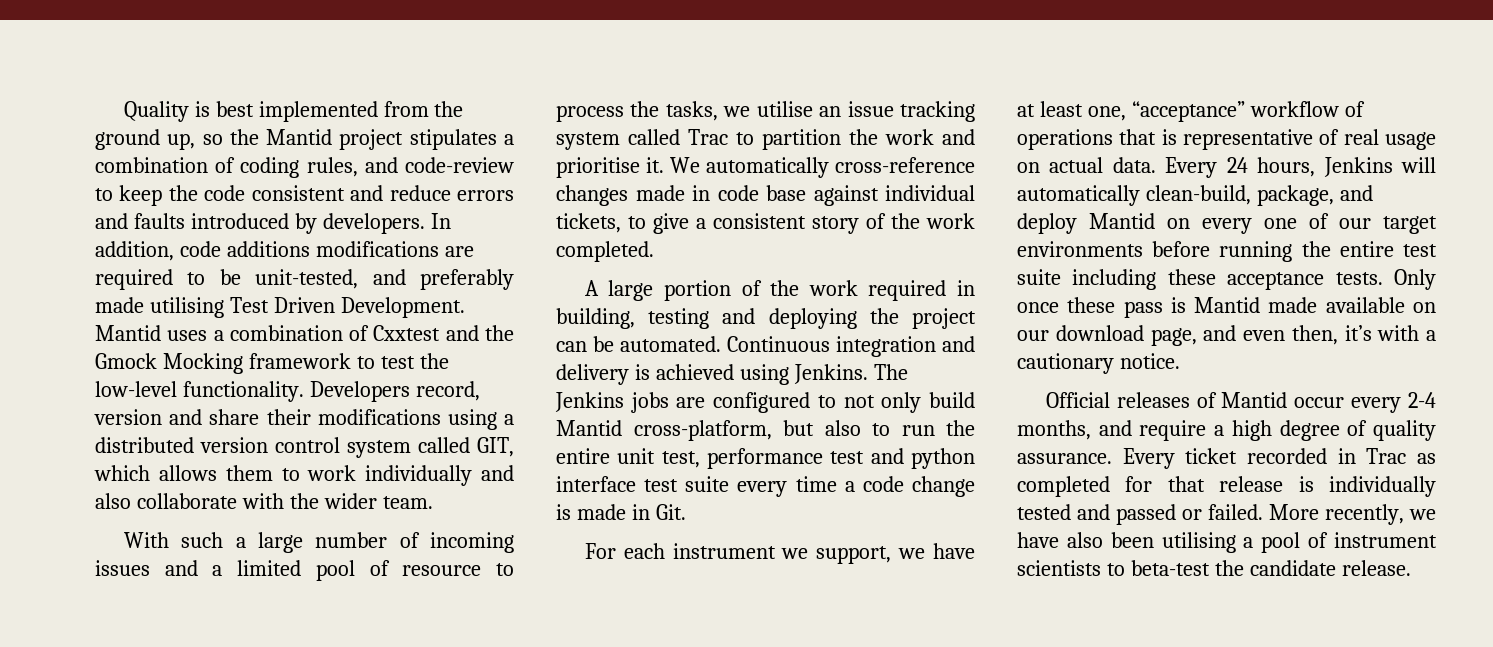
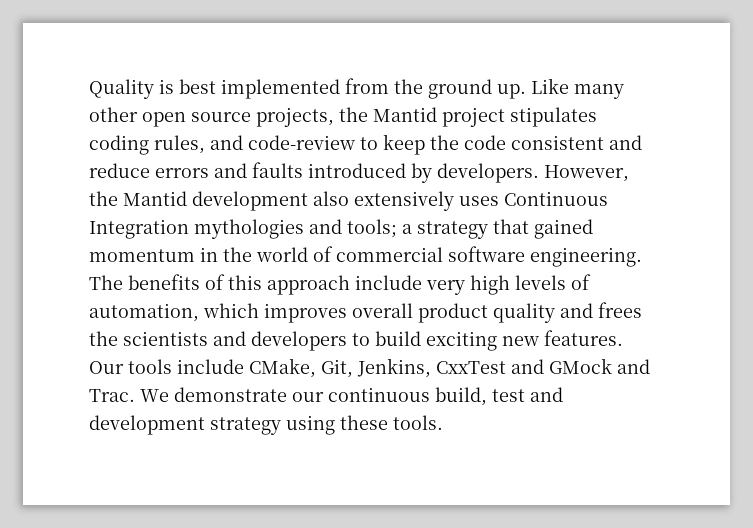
- Quality is best implemented from the ground up, so the Mantid project stipulates a combination of coding rules, and code-review to keep the code consistent and reduce errors and faults introduced by developers.
+ Quality is best implemented from the ground up. Like many other open source projects, the Mantid project stipulates coding rules, and code-review to keep the code consistent and reduce errors and faults introduced by developers.
- In addition, code additions modifications are required to be unit-tested, and preferably made utilising Test Driven Development. Mantid uses a combination of Cxxtest and the Gmock Mocking framework to test the low-level functionality. Developers record, version and share their modifications using a distributed version control system called GIT, which allows them to work individually and also collaborate with the wider team.
- With such a large number of incoming issues and a limited pool of resource to process the tasks, we utilise an issue tracking system called Trac to partition the work and prioritise it. We automatically cross-reference changes made in code base against individual tickets, to give a consistent story of the work completed.
- A large portion of the work required in building, testing and deploying the project can be automated. Continuous integration and delivery is achieved using Jenkins. The Jenkins jobs are configured to not only build Mantid cross-platform, but also to run the entire unit test, performance test and python interface test suite every time a code change is made in Git.
- For each instrument we support, we have at least one, “acceptance” workflow of operations that is representative of real usage on actual data. Every 24 hours, Jenkins will automatically clean-build, package, and deploy Mantid on every one of our target environments before running the entire test suite including these acceptance tests. Only once these pass is Mantid made available on our download page, and even then, it’s with a cautionary notice.
- Official releases of Mantid occur every 2-4 months, and require a high degree of quality assurance. Every ticket recorded in Trac as completed for that release is individually tested and passed or failed. More recently, we have also been utilising a pool of instrument scientists to beta-test the candidate release.
+ However, the Mantid development also extensively uses Continuous Integration mythologies and tools; a strategy that gained momentum in the world of commercial software engineering. The benefits of this approach include very high levels of automation, which improves overall product quality and frees the scientists and developers to build exciting new features. Our tools include CMake, Git, Jenkins, CxxTest and GMock and Trac. We demonstrate our continuous build, test and development strategy using these tools.

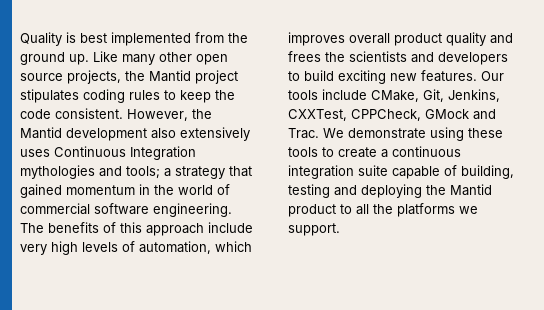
- Like many other open source projects, the Mantid project stipulates coding rules, and code-review to keep the code consistent and reduce errors and faults introduced by developers.
+ Like many other open source projects, the Mantid project stipulates coding rules to keep the code consistent.
- Our tools include CMake, Git, Jenkins, CxxTest and GMock and Trac.
+ Our tools include CMake, Git, Jenkins, CXXTest, CPPCheck, GMock and Trac.
- We demonstrate our continuous build, test and development strategy using these tools.
+ We demonstrate using these tools to create a continuous integration suite capable of building, testing and deploying the Mantid product to all the platforms we support.

